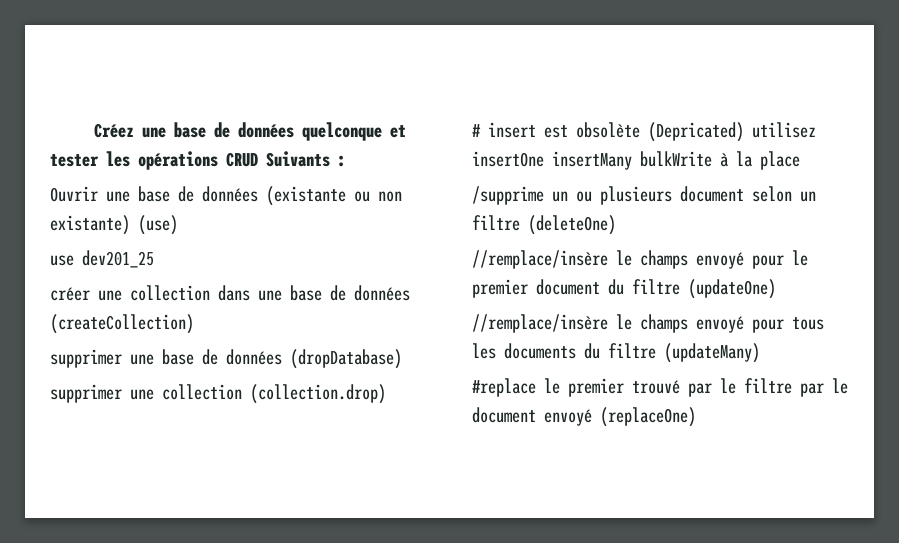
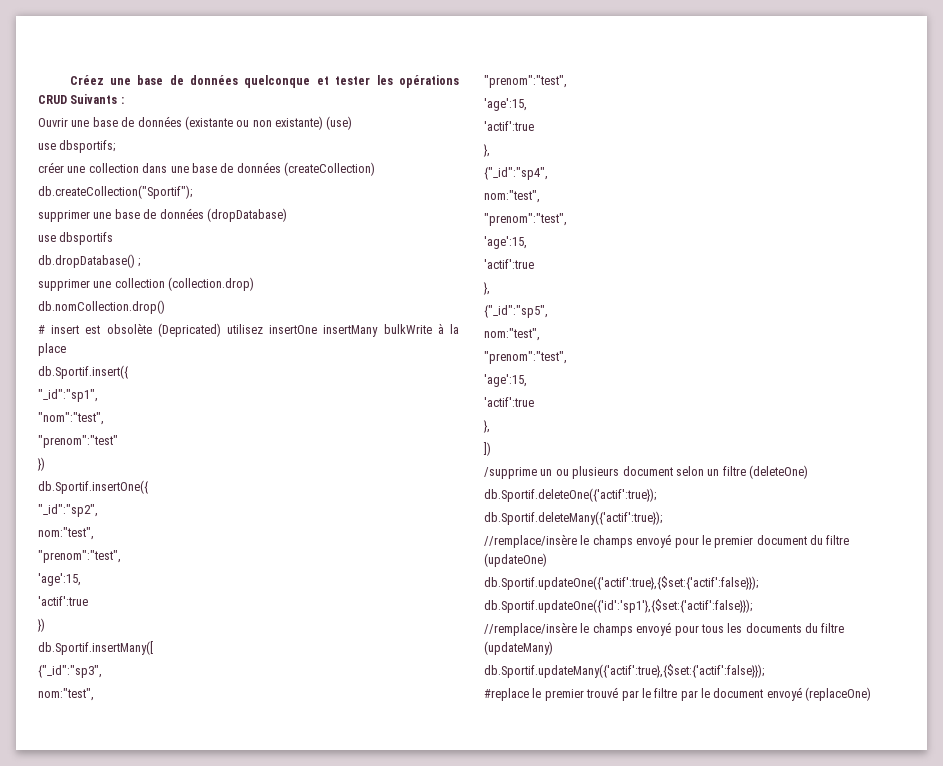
- use dev201_25
+ use dbsportifs;
+ db.createCollection("Sportif");
+ use dbsportifs
+ db.dropDatabase() ;
+ db.nomCollection.drop()
+ db.Sportif.insert({
+ "_id":"sp1",
+ "nom":"test",
+ "prenom":"test"
+ })
+ db.Sportif.insertOne({
+ "_id":"sp2",
+ nom:"test",
+ "prenom":"test",
+ 'age':15,
+ 'actif':true
+ })
+ db.Sportif.insertMany([
+ {"_id":"sp3",
+ nom:"test",
+ "prenom":"test",
+ 'age':15,
+ 'actif':true
+ },
+ {"_id":"sp4",
+ nom:"test",
+ "prenom":"test",
+ 'age':15,
+ 'actif':true
+ },
+ {"_id":"sp5",
+ nom:"test",
+ "prenom":"test",
+ 'age':15,
+ 'actif':true
+ },
+ ])
+ db.Sportif.deleteOne({'actif':true});
+ db.Sportif.deleteMany({'actif':true});
+ db.Sportif.updateOne({'actif':true},{$set:{'actif':false}});
+ db.Sportif.updateOne({'id':'sp1'},{$set:{'actif':false}});
+ db.Sportif.updateMany({'actif':true},{$set:{'actif':false}});

